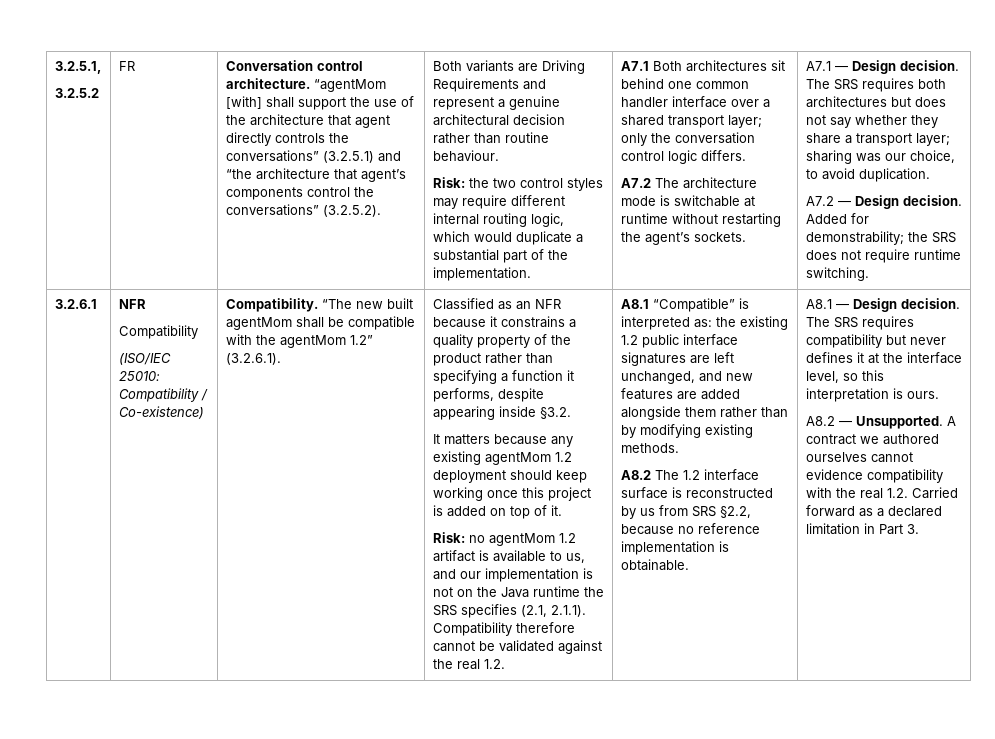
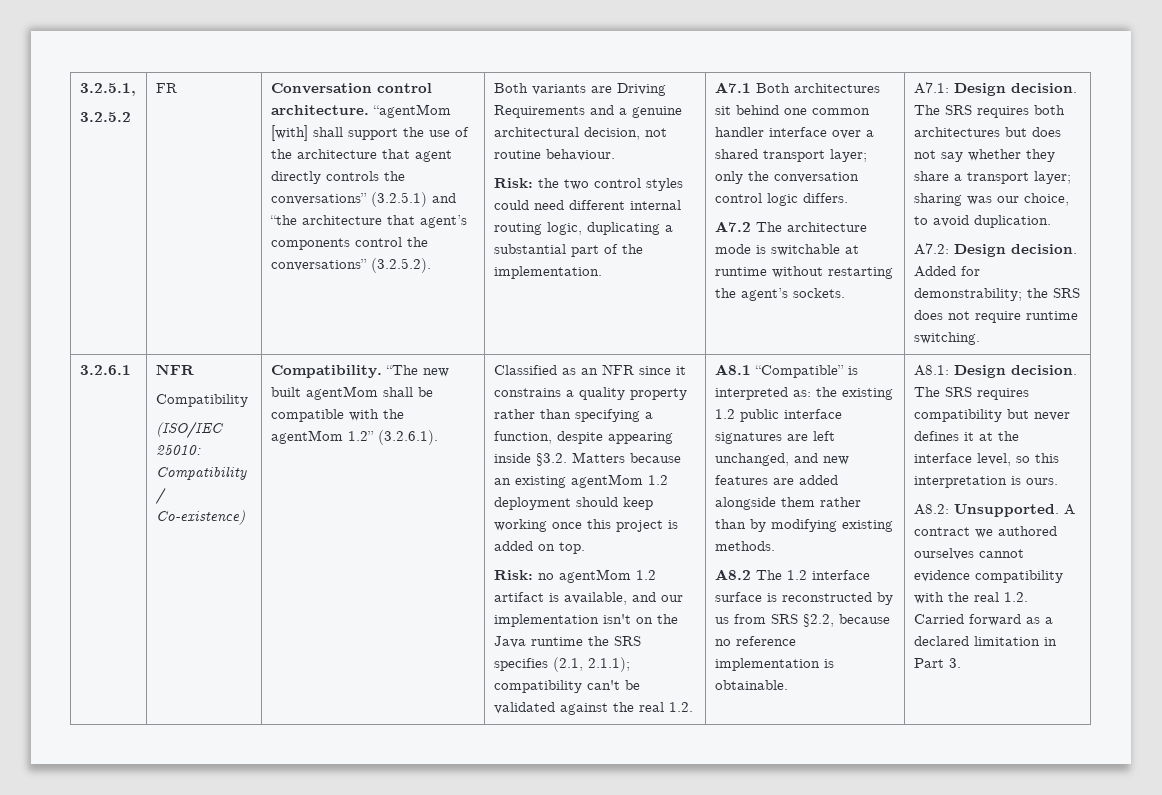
- Both variants are Driving Requirements and represent a genuine architectural decision rather than routine behaviour.
+ Both variants are Driving Requirements and a genuine architectural decision, not routine behaviour.
- Risk: the two control styles may require different internal routing logic, which would duplicate a substantial part of the implementation.
+ Risk: the two control styles could need different internal routing logic, duplicating a substantial part of the implementation.
- A7.1 — Design decision.
+ A7.1: Design decision.
- A7.2 — Design decision.
+ A7.2: Design decision.
- Classified as an NFR because it constrains a quality property of the product rather than specifying a function it performs, despite appearing inside §3.2.
- It matters because any existing agentMom 1.2 deployment should keep working once this project is added on top of it.
+ Classified as an NFR since it constrains a quality property rather than specifying a function, despite appearing inside §3.2. Matters because an existing agentMom 1.2 deployment should keep working once this project is added on top.
- Risk: no agentMom 1.2 artifact is available to us, and our implementation is not on the Java runtime the SRS specifies (2.1, 2.1.1). Compatibility therefore cannot be validated against the real 1.2.
+ Risk: no agentMom 1.2 artifact is available, and our implementation isn't on the Java runtime the SRS specifies (2.1, 2.1.1); compatibility can't be validated against the real 1.2.
- A8.1 — Design decision.
+ A8.1: Design decision.
- A8.2 — Unsupported.
+ A8.2: Unsupported.

